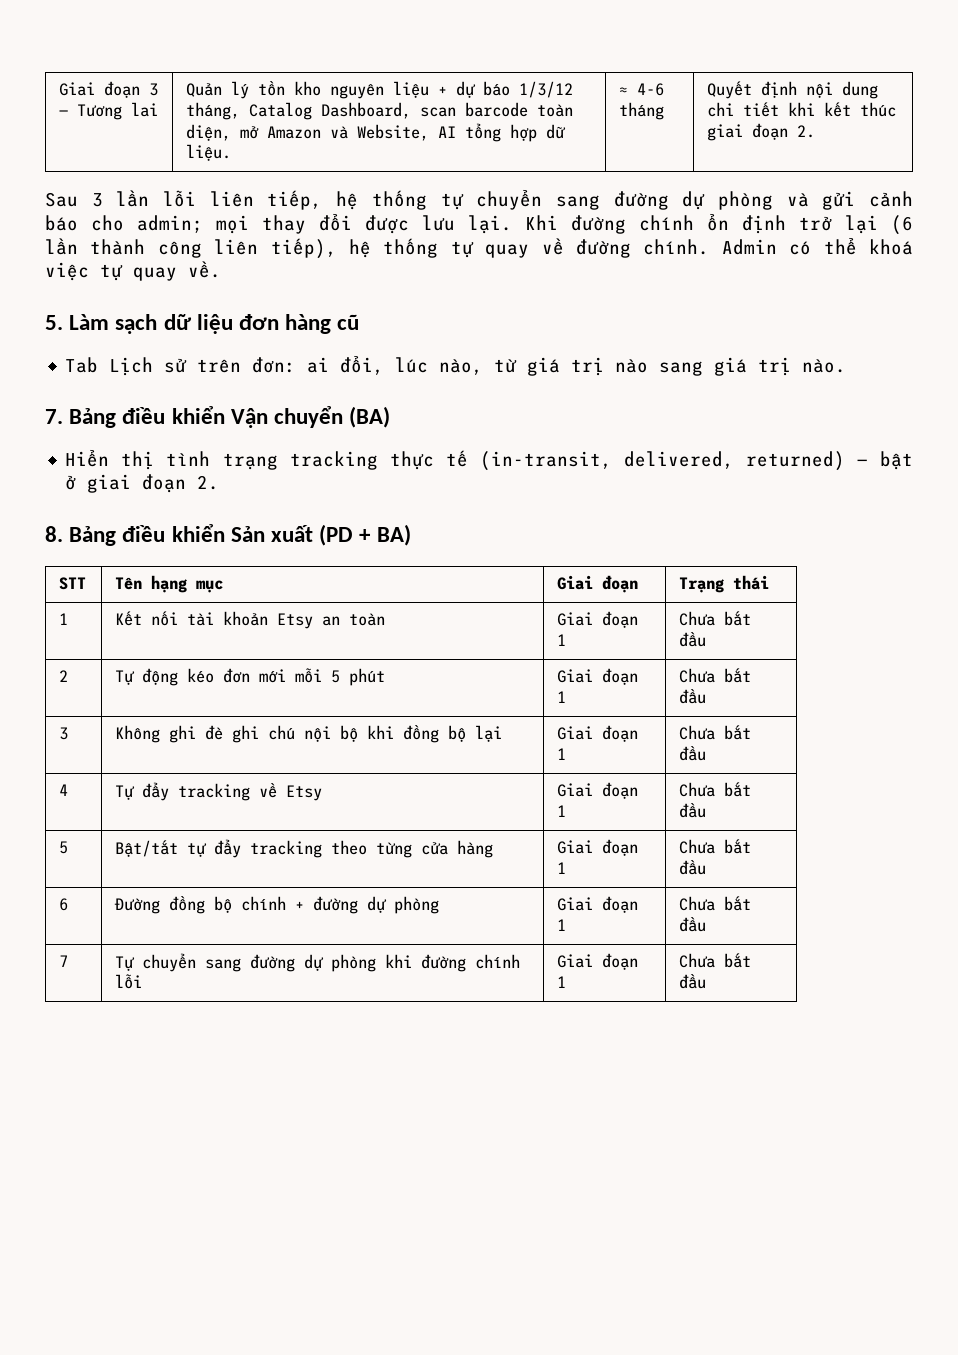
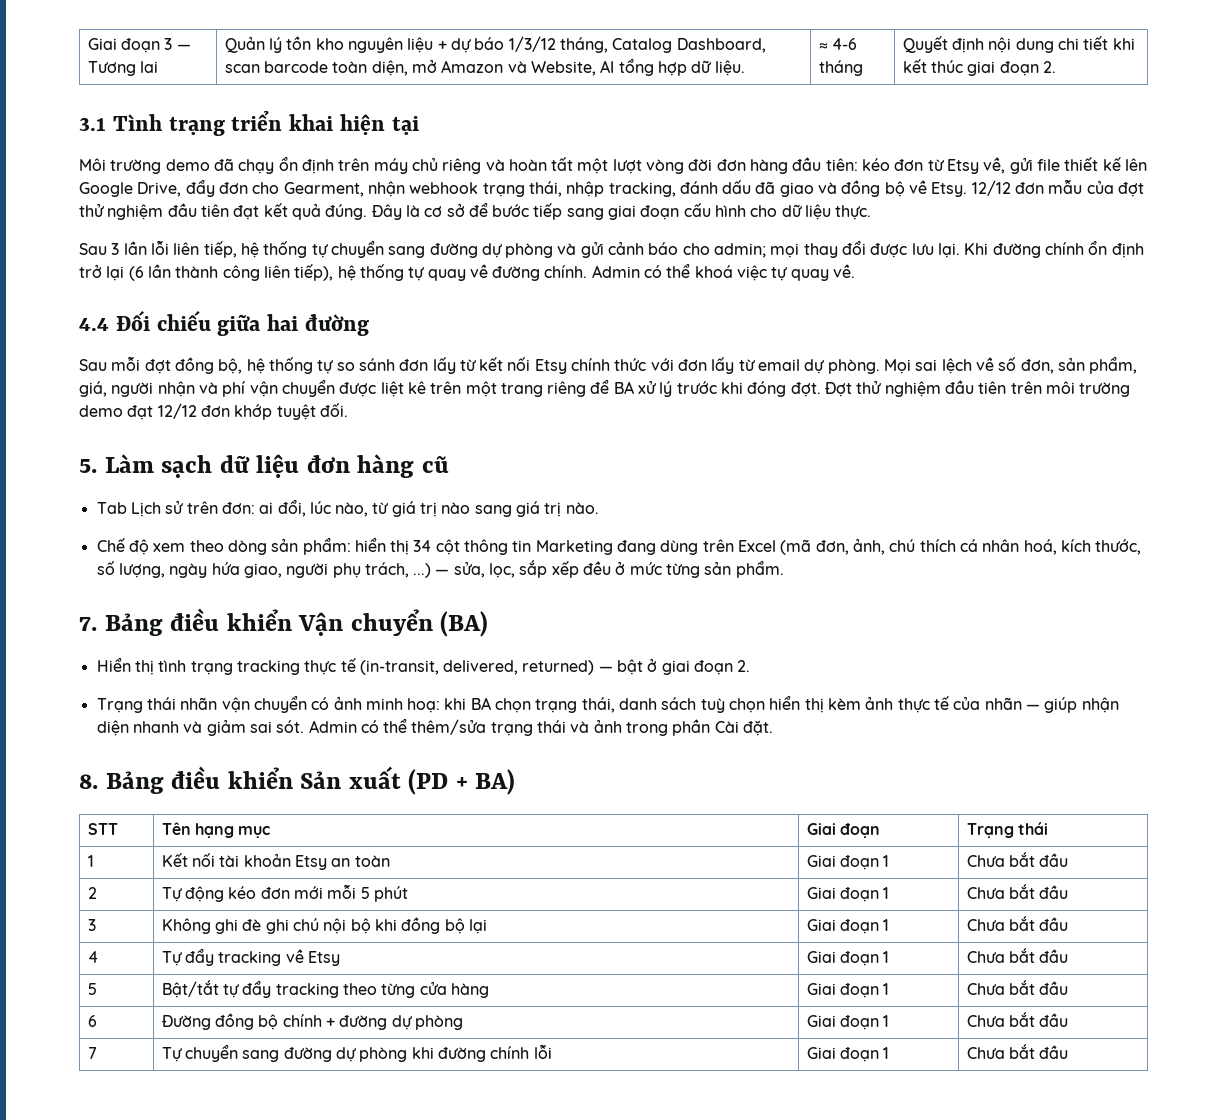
+ 3.1 Tình trạng triển khai hiện tại
+ Môi trường demo đã chạy ổn định trên máy chủ riêng và hoàn tất một lượt vòng đời đơn hàng đầu tiên: kéo đơn từ Etsy về, gửi file thiết kế lên Google Drive, đẩy đơn cho Gearment, nhận webhook trạng thái, nhập tracking, đánh dấu đã giao và đồng bộ về Etsy. 12/12 đơn mẫu của đợt thử nghiệm đầu tiên đạt kết quả đúng. Đây là cơ sở để bước tiếp sang giai đoạn cấu hình cho dữ liệu thực.
+ 4.4 Đối chiếu giữa hai đường
+ Sau mỗi đợt đồng bộ, hệ thống tự so sánh đơn lấy từ kết nối Etsy chính thức với đơn lấy từ email dự phòng. Mọi sai lệch về số đơn, sản phẩm, giá, người nhận và phí vận chuyển được liệt kê trên một trang riêng để BA xử lý trước khi đóng đợt. Đợt thử nghiệm đầu tiên trên môi trường demo đạt 12/12 đơn khớp tuyệt đối.
+ Chế độ xem theo dòng sản phẩm: hiển thị 34 cột thông tin Marketing đang dùng trên Excel (mã đơn, ảnh, chú thích cá nhân hoá, kích thước, số lượng, ngày hứa giao, người phụ trách, ...) — sửa, lọc, sắp xếp đều ở mức từng sản phẩm.
+ Trạng thái nhãn vận chuyển có ảnh minh hoạ: khi BA chọn trạng thái, danh sách tuỳ chọn hiển thị kèm ảnh thực tế của nhãn — giúp nhận diện nhanh và giảm sai sót. Admin có thể thêm/sửa trạng thái và ảnh trong phần Cài đặt.

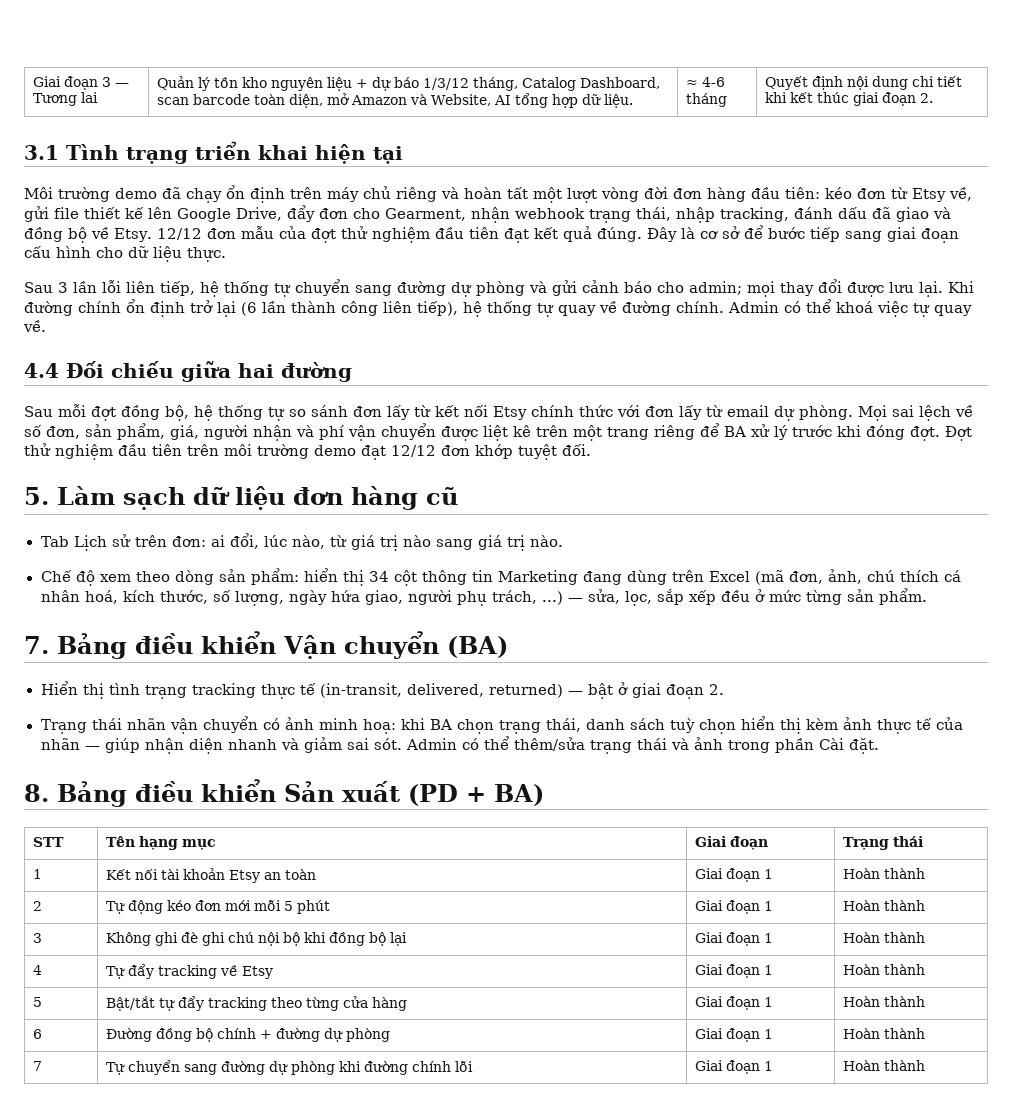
- 1 | Kết nối tài khoản Etsy an toàn | Giai đoạn 1 | Chưa bắt đầu
+ 1 | Kết nối tài khoản Etsy an toàn | Giai đoạn 1 | Hoàn thành
- 2 | Tự động kéo đơn mới mỗi 5 phút | Giai đoạn 1 | Chưa bắt đầu
+ 2 | Tự động kéo đơn mới mỗi 5 phút | Giai đoạn 1 | Hoàn thành
- 3 | Không ghi đè ghi chú nội bộ khi đồng bộ lại | Giai đoạn 1 | Chưa bắt đầu
+ 3 | Không ghi đè ghi chú nội bộ khi đồng bộ lại | Giai đoạn 1 | Hoàn thành
- 4 | Tự đẩy tracking về Etsy | Giai đoạn 1 | Chưa bắt đầu
+ 4 | Tự đẩy tracking về Etsy | Giai đoạn 1 | Hoàn thành
- 5 | Bật/tắt tự đẩy tracking theo từng cửa hàng | Giai đoạn 1 | Chưa bắt đầu
+ 5 | Bật/tắt tự đẩy tracking theo từng cửa hàng | Giai đoạn 1 | Hoàn thành
- 6 | Đường đồng bộ chính + đường dự phòng | Giai đoạn 1 | Chưa bắt đầu
+ 6 | Đường đồng bộ chính + đường dự phòng | Giai đoạn 1 | Hoàn thành
- 7 | Tự chuyển sang đường dự phòng khi đường chính lỗi | Giai đoạn 1 | Chưa bắt đầu
+ 7 | Tự chuyển sang đường dự phòng khi đường chính lỗi | Giai đoạn 1 | Hoàn thành

